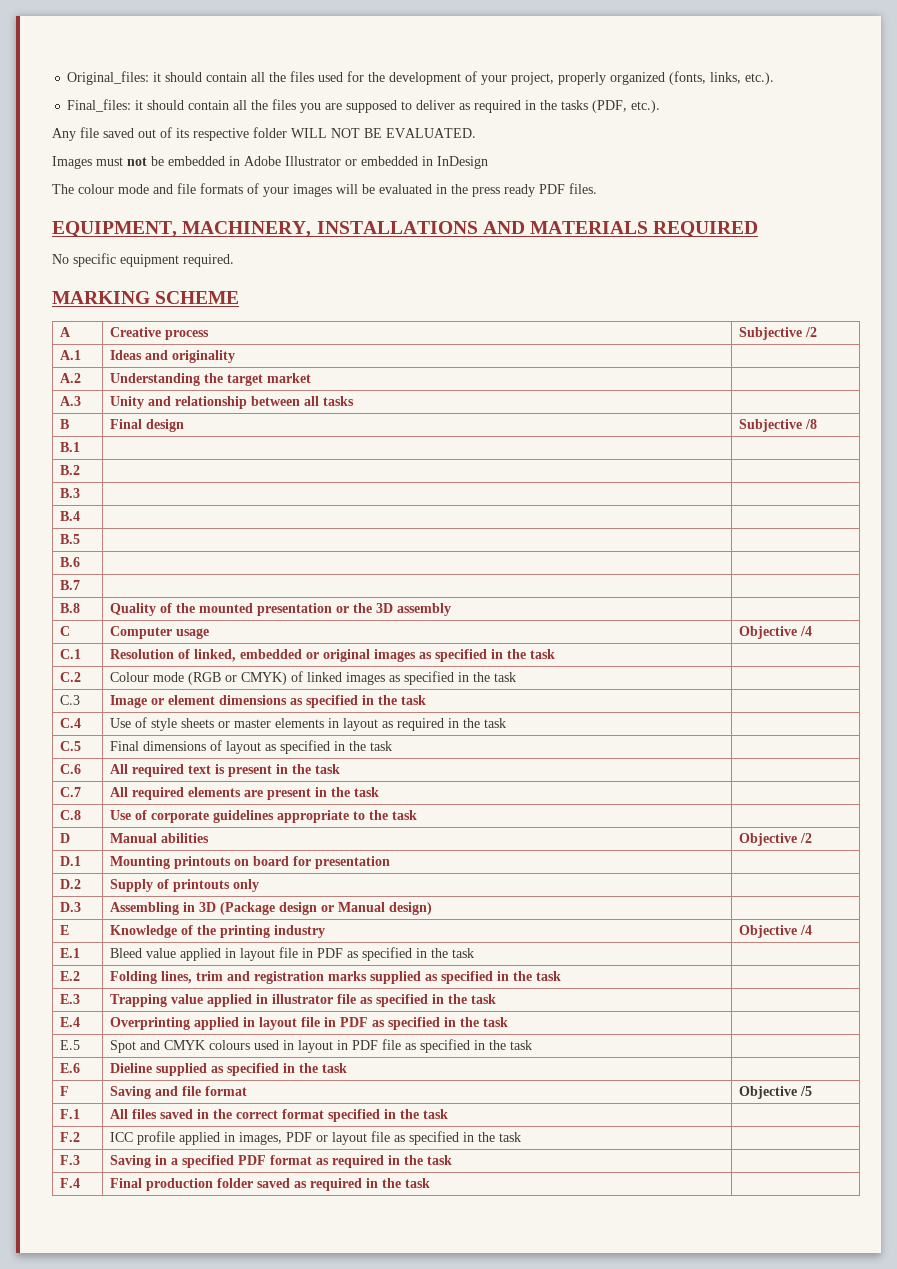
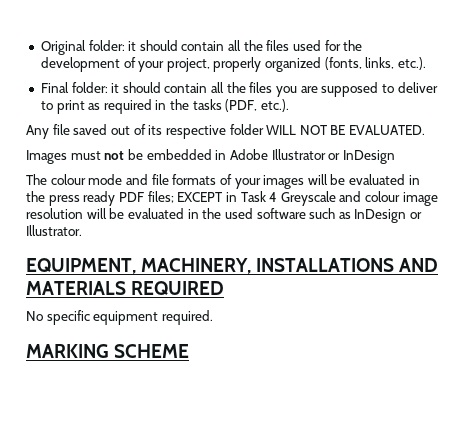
- Original_files: it should contain all the files used for the development of your project, properly organized (fonts, links, etc.).
+ Original folder: it should contain all the files used for the development of your project, properly organized (fonts, links, etc.).
- Final_files: it should contain all the files you are supposed to deliver as required in the tasks (PDF, etc.).
+ Final folder: it should contain all the files you are supposed to deliver to print as required in the tasks (PDF, etc.).
- Images must not be embedded in Adobe Illustrator or embedded in InDesign
+ Images must not be embedded in Adobe Illustrator or InDesign
- The colour mode and file formats of your images will be evaluated in the press ready PDF files.
+ The colour mode and file formats of your images will be evaluated in the press ready PDF files; EXCEPT in Task 4 Greyscale and colour image resolution will be evaluated in the used software such as InDesign or Illustrator.
- A | Creative process | Subjective /2
- A.1 | Ideas and originality |
- A.2 | Understanding the target market |
- A.3 | Unity and relationship between all tasks |
- B | Final design | Subjective /8
- B.1 | |
- B.2 | |
- B.3 | |
- B.4 | |
- B.5 | |
- B.6 | |
- B.7 | |
- B.8 | Quality of the mounted presentation or the 3D assembly |
- C | Computer usage | Objective /4
- C.1 | Resolution of linked, embedded or original images as specified in the task |
- C.2 | Colour mode (RGB or CMYK) of linked images as specified in the task |
- C.3 | Image or element dimensions as specified in the task |
- C.4 | Use of style sheets or master elements in layout as required in the task |
- C.5 | Final dimensions of layout as specified in the task |
- C.6 | All required text is present in the task |
- C.7 | All required elements are present in the task |
- C.8 | Use of corporate guidelines appropriate to the task |
- D | Manual abilities | Objective /2
- D.1 | Mounting printouts on board for presentation |
- D.2 | Supply of printouts only |
- D.3 | Assembling in 3D (Package design or Manual design) |
- E | Knowledge of the printing industry | Objective /4
- E.1 | Bleed value applied in layout file in PDF as specified in the task |
- E.2 | Folding lines, trim and registration marks supplied as specified in the task |
- E.3 | Trapping value applied in illustrator file as specified in the task |
- E.4 | Overprinting applied in layout file in PDF as specified in the task |
- E.5 | Spot and CMYK colours used in layout in PDF file as specified in the task |
- E.6 | Dieline supplied as specified in the task |
- F | Saving and file format | Objective /5
- F.1 | All files saved in the correct format specified in the task |
- F.2 | ICC profile applied in images, PDF or layout file as specified in the task |
- F.3 | Saving in a specified PDF format as required in the task |
- F.4 | Final production folder saved as required in the task |

